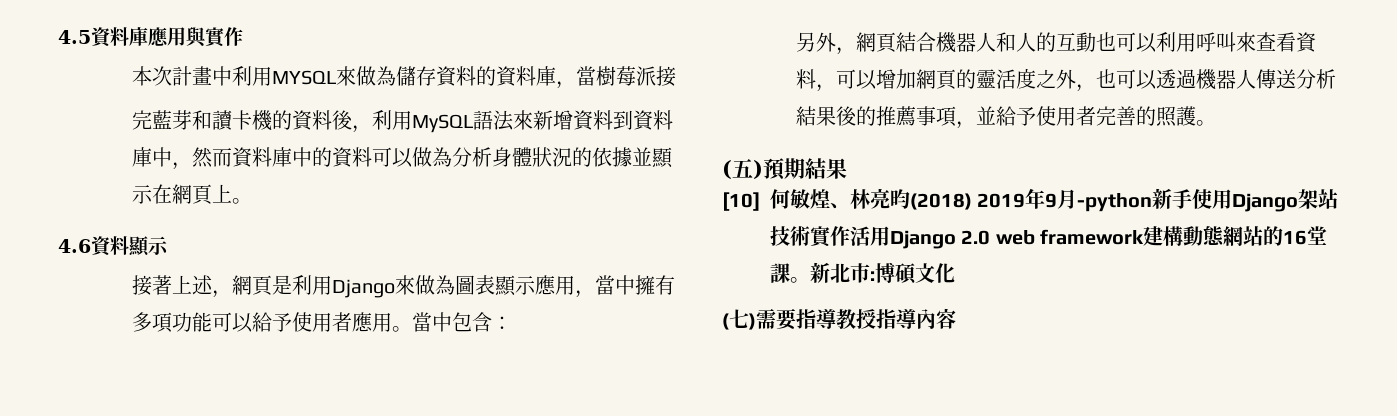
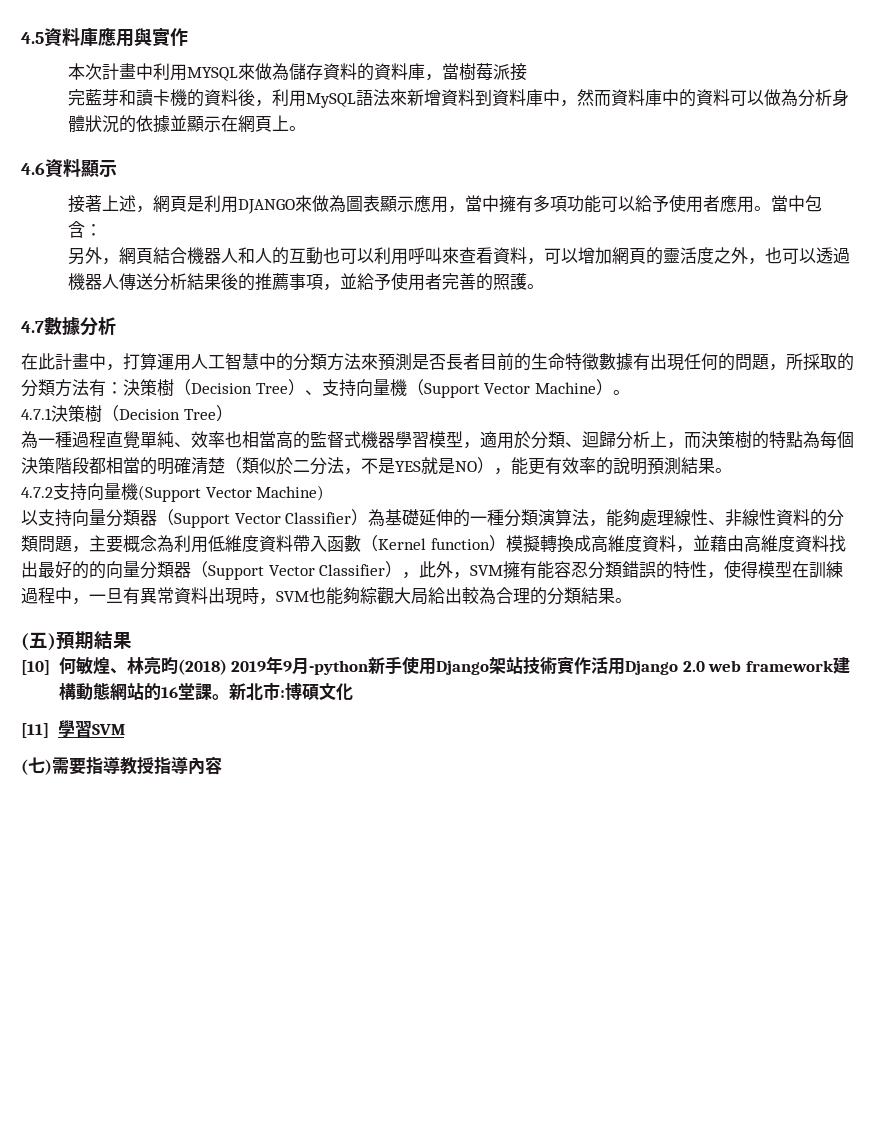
- 接著上述，網頁是利用Django來做為圖表顯示應用，當中擁有多項功能可以給予使用者應用。
+ 接著上述，網頁是利用DJANGO來做為圖表顯示應用，當中擁有多項功能可以給予使用者應用。
+ 4.7數據分析
+ 在此計畫中，打算運用人工智慧中的分類方法來預測是否長者目前的生命特徵數據有出現任何的問題，所採取的分類方法有：決策樹（Decision Tree）、支持向量機（Support Vector Machine）。
+ 4.7.1決策樹（Decision Tree）
+ 為一種過程直覺單純、效率也相當高的監督式機器學習模型，適用於分類、迴歸分析上，而決策樹的特點為每個決策階段都相當的明確清楚（類似於二分法，不是YES就是NO），能更有效率的說明預測結果。
+ 4.7.2支持向量機(Support Vector Machine)
+ 以支持向量分類器（Support Vector Classifier）為基礎延伸的一種分類演算法，能夠處理線性、非線性資料的分類問題，主要概念為利用低維度資料帶入函數（Kernel function）模擬轉換成高維度資料，並藉由高維度資料找出最好的的向量分類器（Support Vector Classifier），此外，SVM擁有能容忍分類錯誤的特性，使得模型在訓練過程中，一旦有異常資料出現時，SVM也能夠綜觀大局給出較為合理的分類結果。
+ [11]學習SVM

